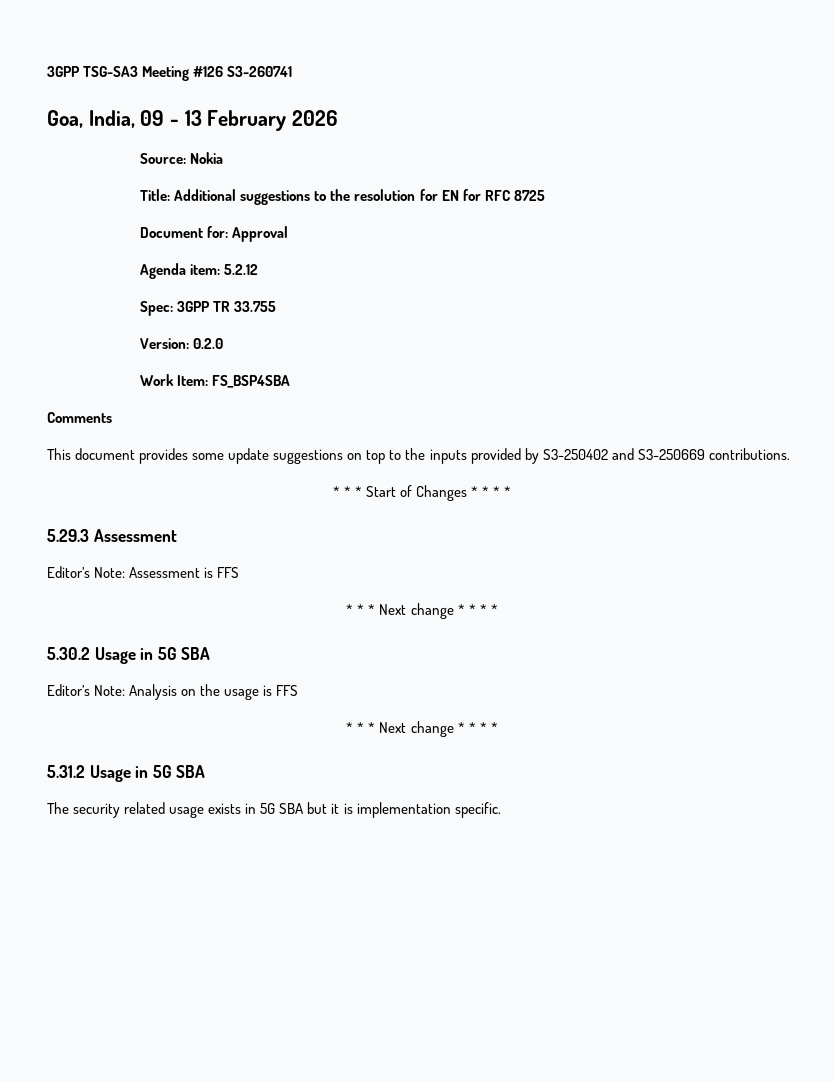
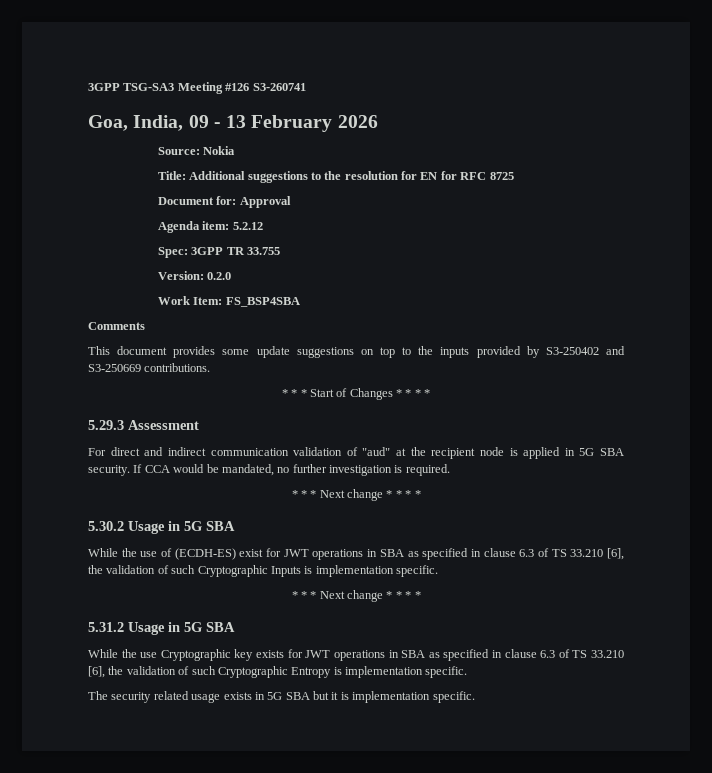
- Editor’s Note: Assessment is FFS
+ For direct and indirect communication validation of "aud" at the recipient node is applied in 5G SBA security. If CCA would be mandated, no further investigation is required.
- Editor’s Note: Analysis on the usage is FFS
+ While the use of (ECDH-ES) exist for JWT operations in SBA as specified in clause 6.3 of TS 33.210 [6], the validation of such Cryptographic Inputs is implementation specific.
+ While the use Cryptographic key exists for JWT operations in SBA as specified in clause 6.3 of TS 33.210 [6], the validation of such Cryptographic Entropy is implementation specific.

